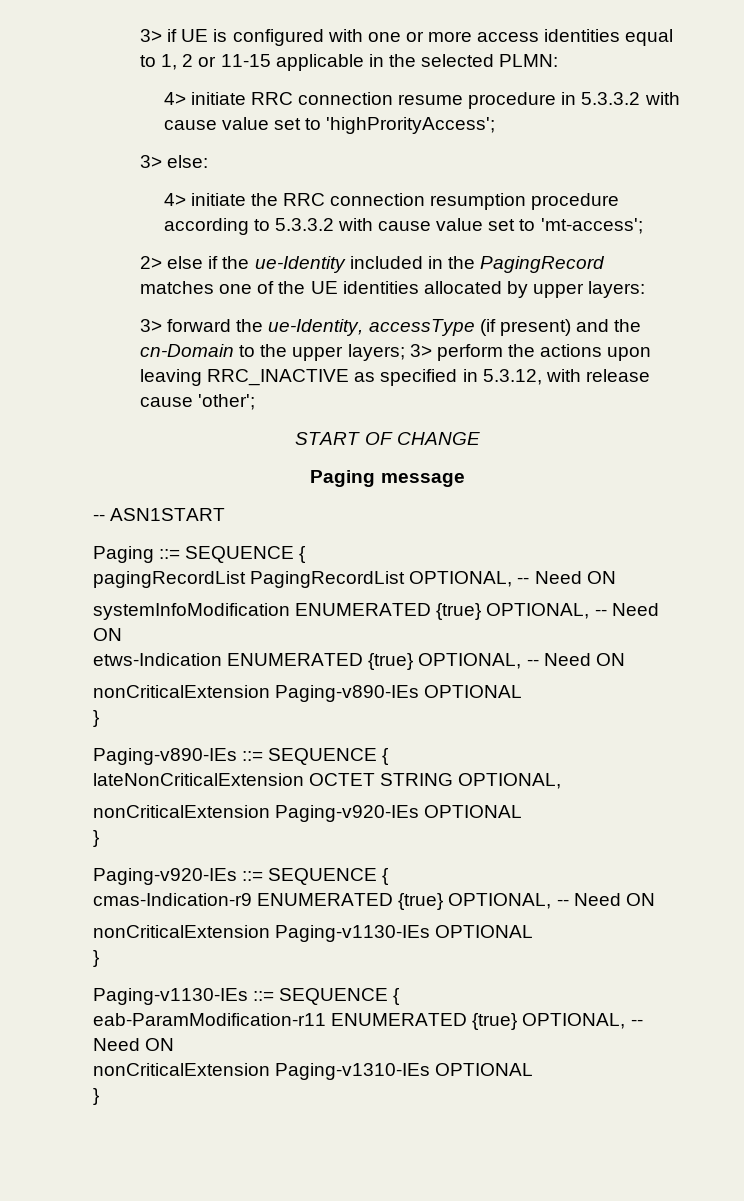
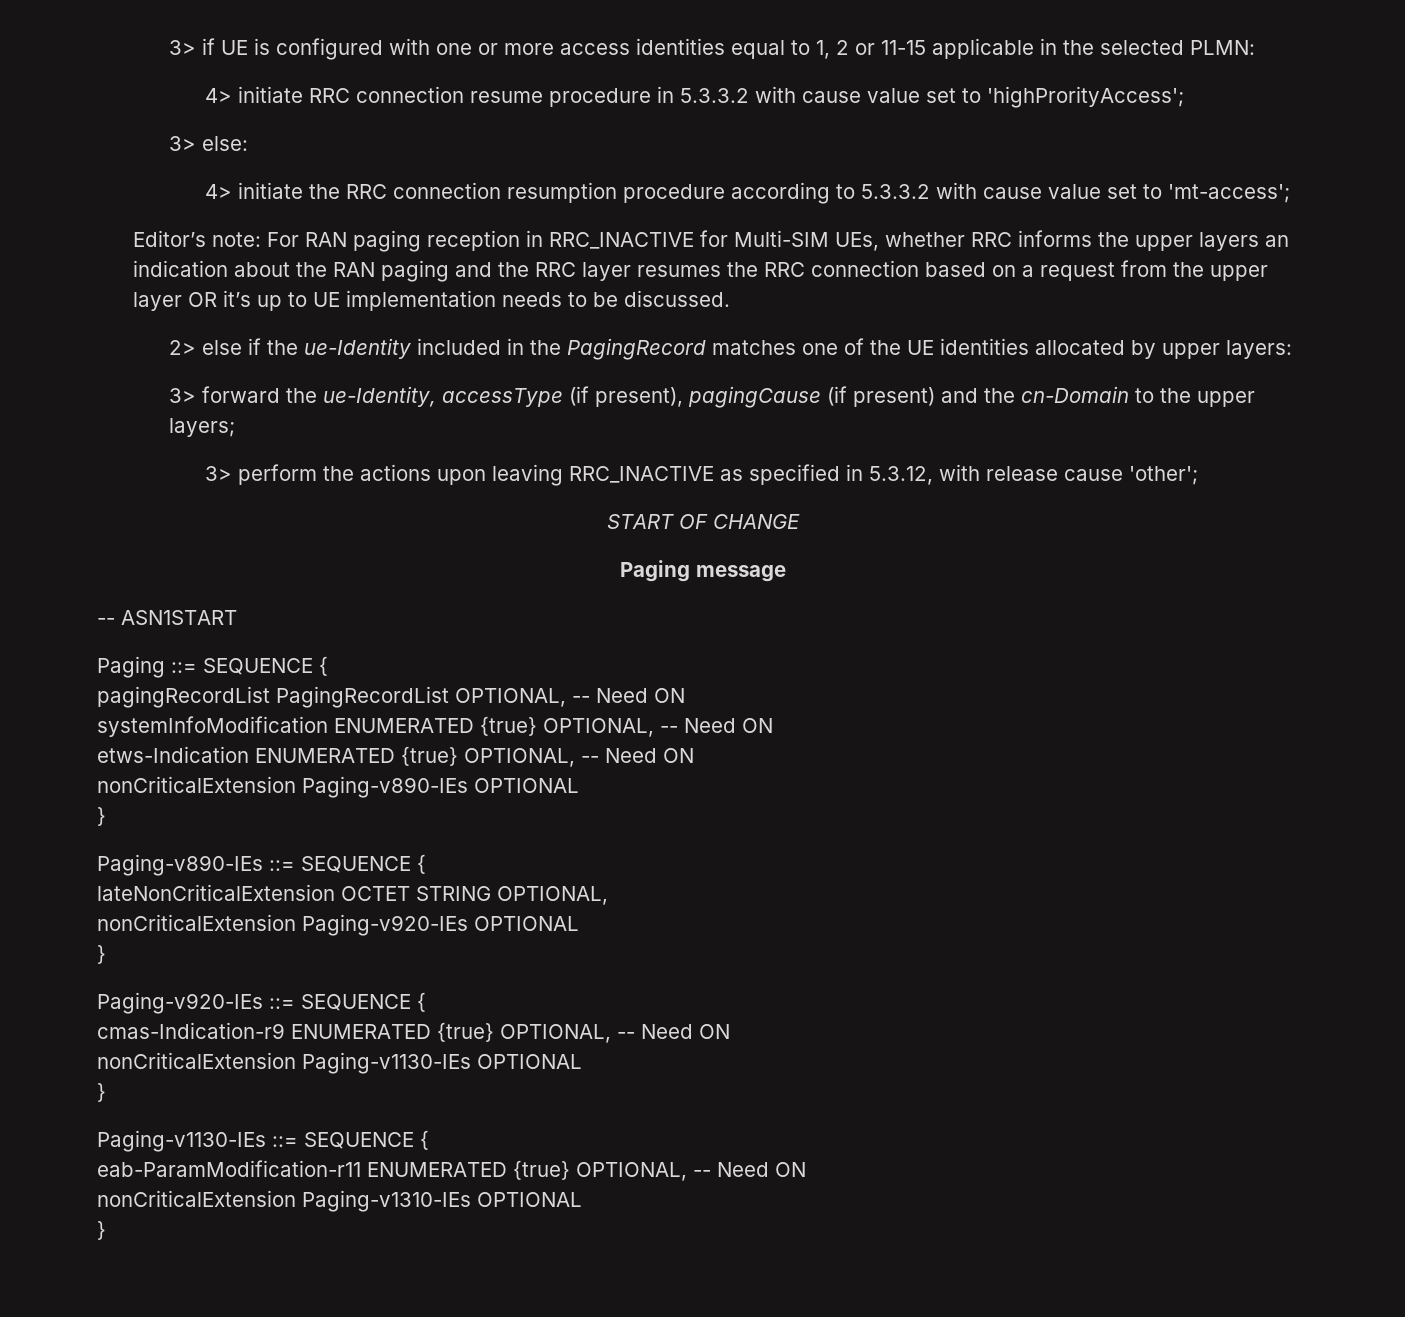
+ Editor’s note: For RAN paging reception in RRC_INACTIVE for Multi-SIM UEs, whether RRC informs the upper layers an indication about the RAN paging and the RRC layer resumes the RRC connection based on a request from the upper layer OR it’s up to UE implementation needs to be discussed.
- 3> forward the ue-Identity, accessType (if present) and the cn-Domain to the upper layers; 3> perform the actions upon leaving RRC_INACTIVE as specified in 5.3.12, with release cause 'other';
+ 3> forward the ue-Identity, accessType (if present), pagingCause (if present) and the cn-Domain to the upper layers;
+ 3> perform the actions upon leaving RRC_INACTIVE as specified in 5.3.12, with release cause 'other';

